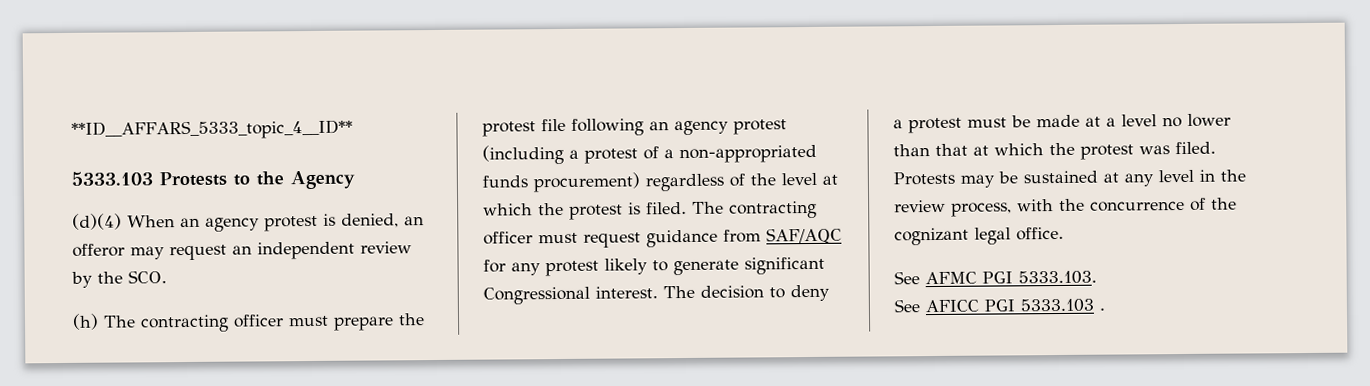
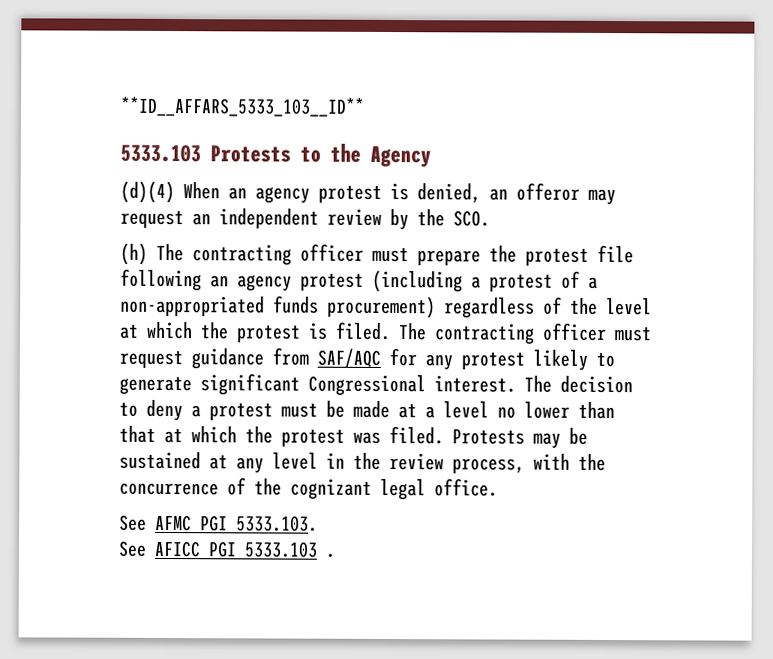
- **ID__AFFARS_5333_topic_4__ID**
+ **ID__AFFARS_5333_103__ID**

